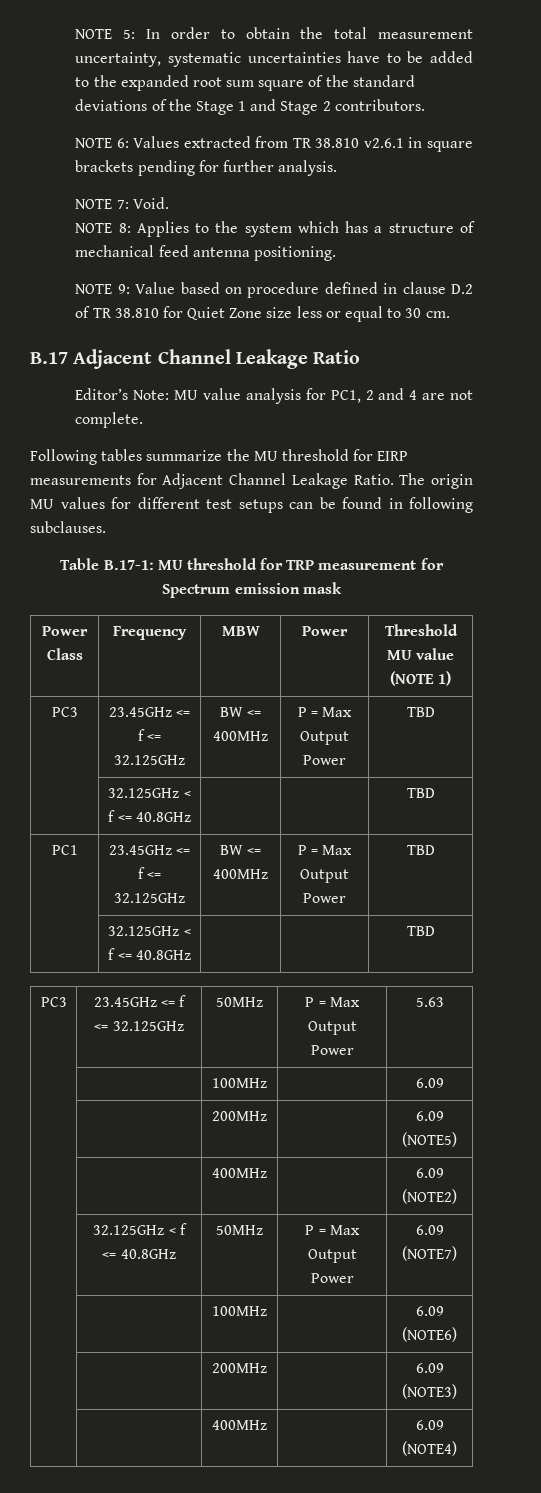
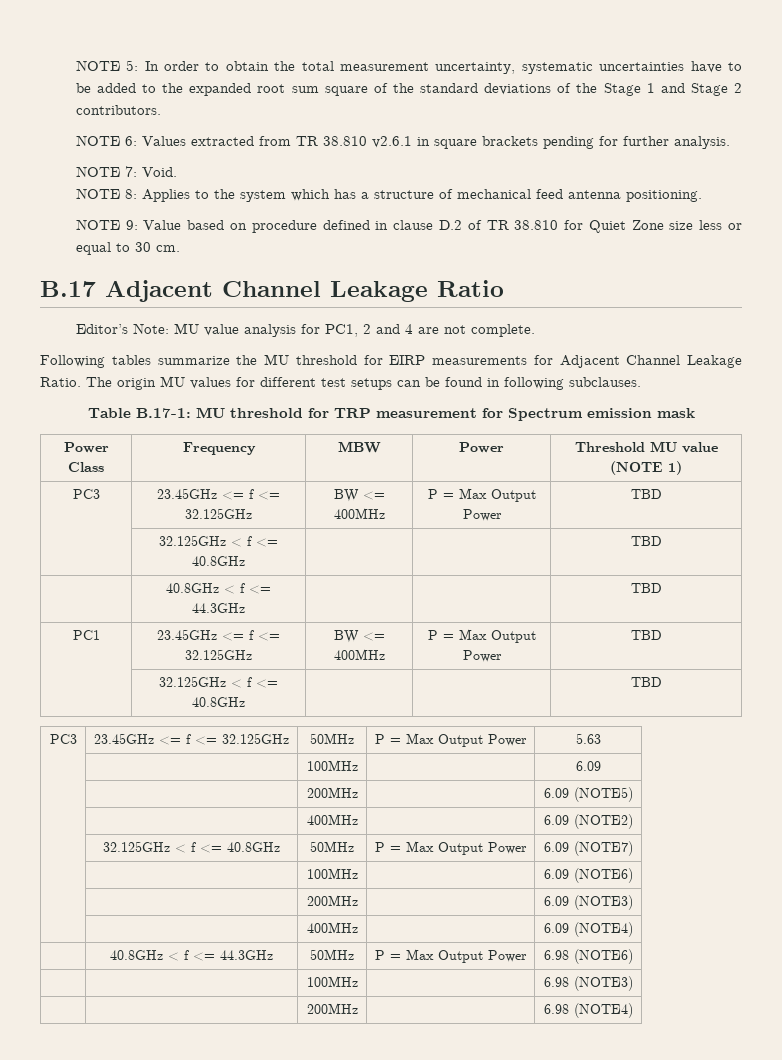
+ | 40.8GHz < f <= 44.3GHz | | | TBD
+ | 40.8GHz < f <= 44.3GHz | 50MHz | P = Max Output Power | 6.98 (NOTE6)
+ | | 100MHz | | 6.98 (NOTE3)
+ | | 200MHz | | 6.98 (NOTE4)

